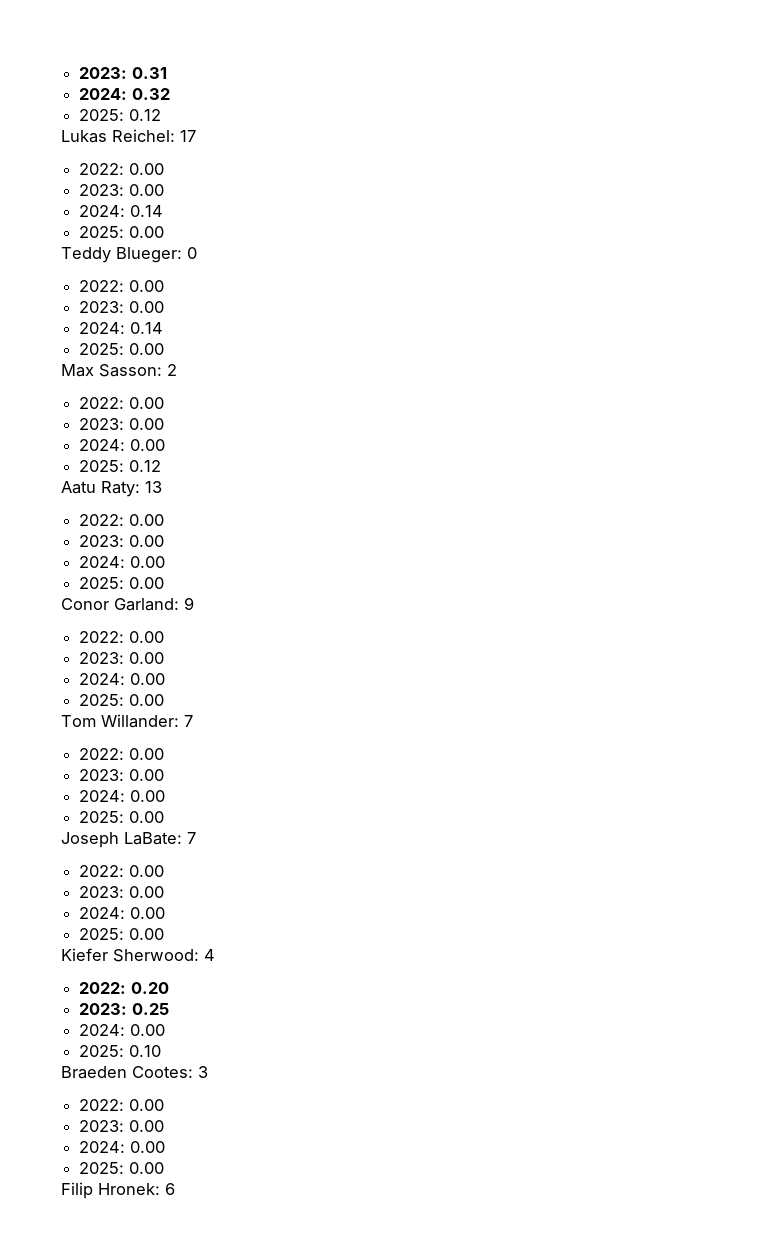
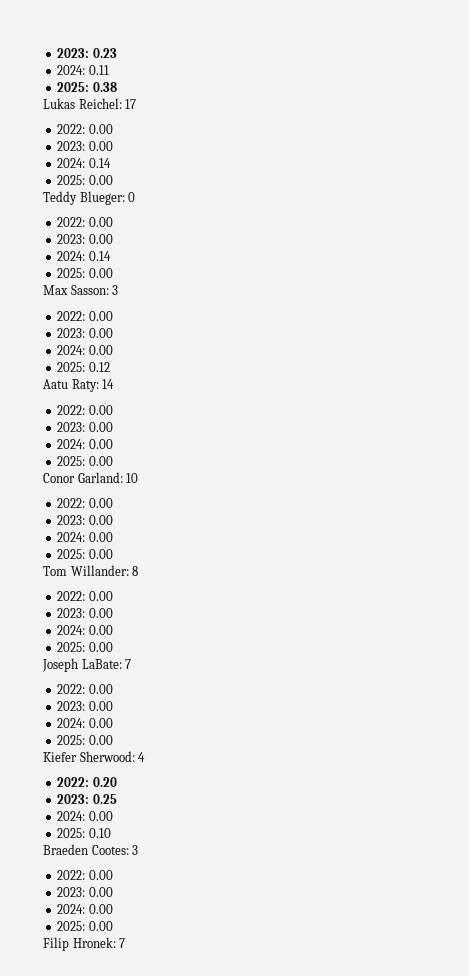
- 2023: 0.31
- 2024: 0.32
- 2025: 0.12
+ 2023: 0.23
+ 2024: 0.11
+ 2025: 0.38
- Max Sasson: 2
+ Max Sasson: 3
- Aatu Raty: 13
+ Aatu Raty: 14
- Conor Garland: 9
+ Conor Garland: 10
- Tom Willander: 7
+ Tom Willander: 8
- Filip Hronek: 6
+ Filip Hronek: 7

